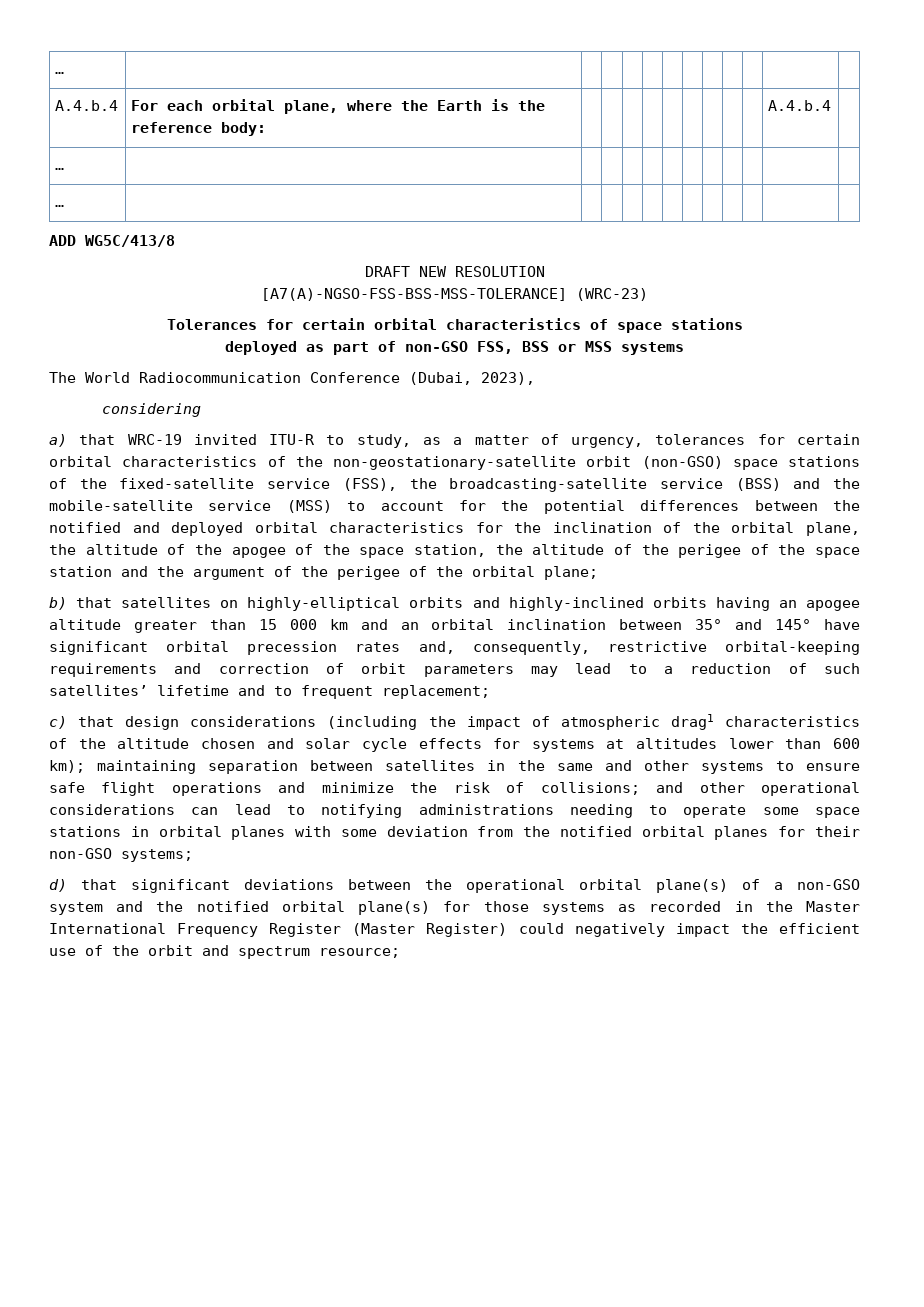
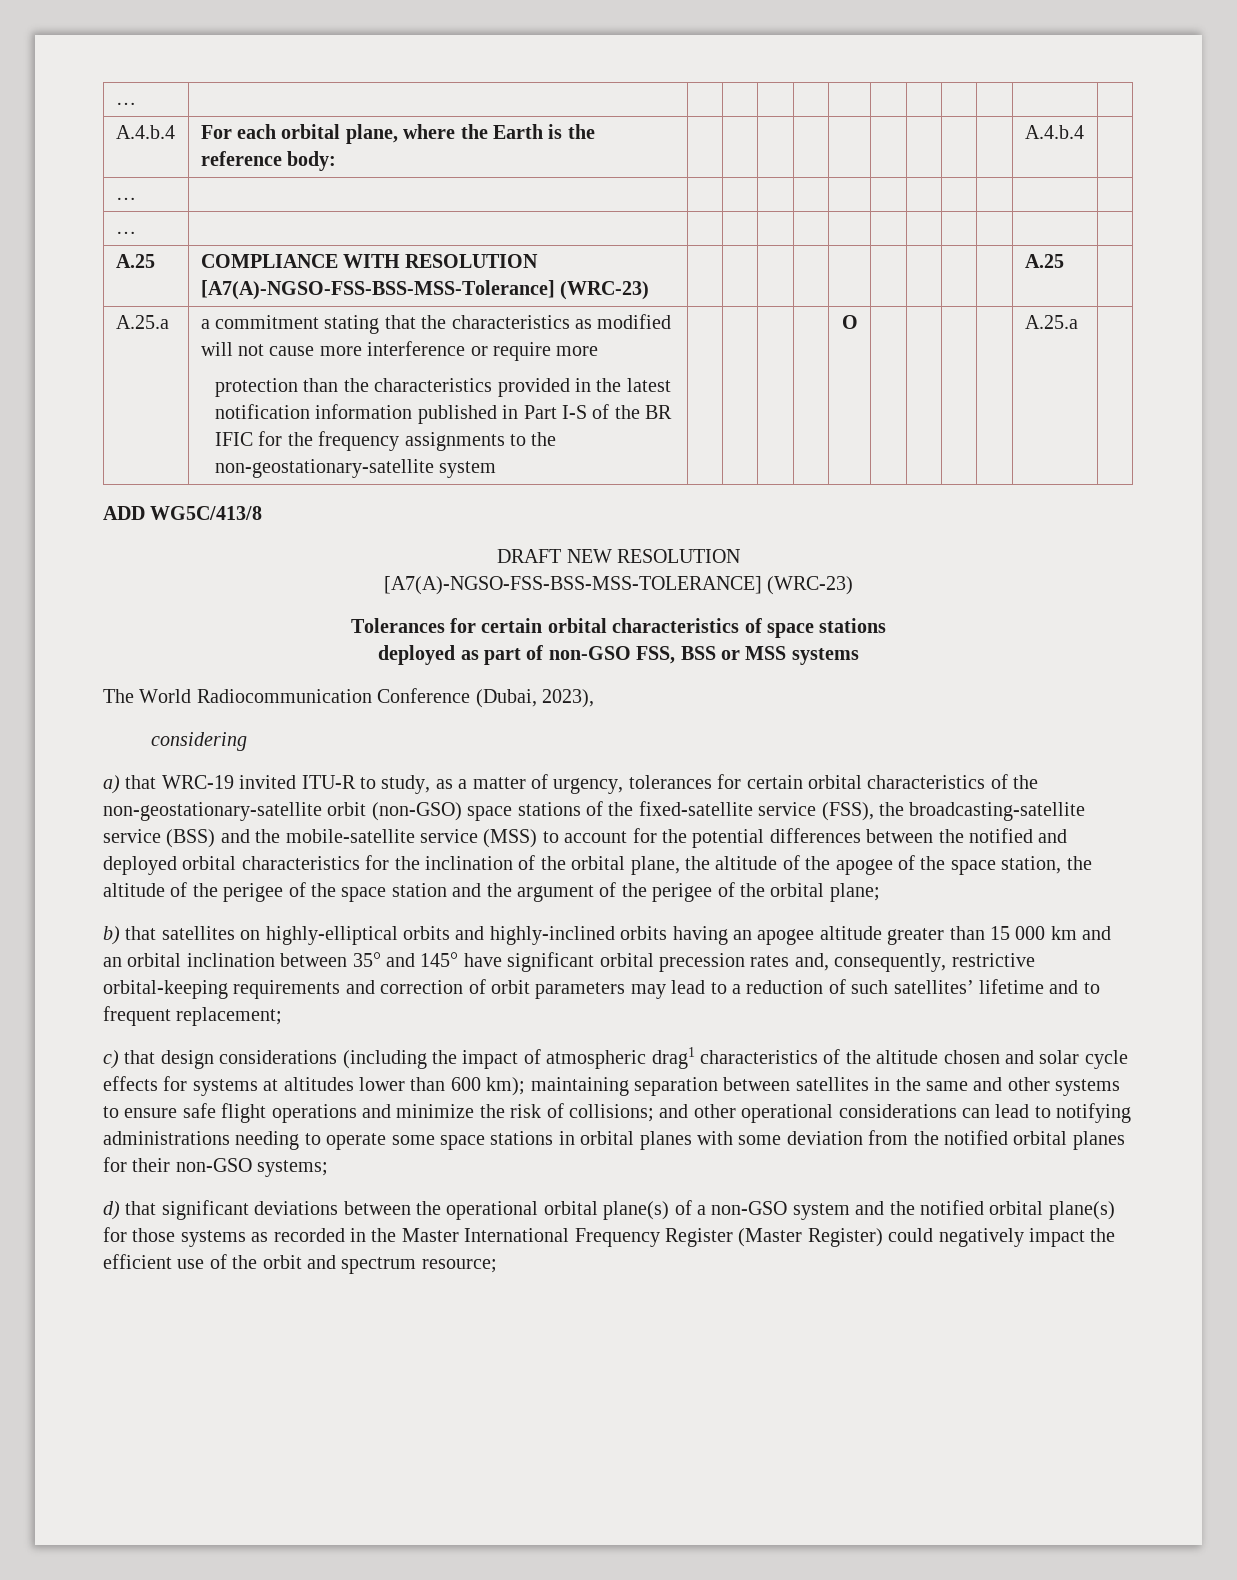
+ A.25 | COMPLIANCE WITH RESOLUTION [A7(A)-NGSO-FSS-BSS-MSS-Tolerance] (WRC-23) | | | | | | | | | | A.25 |
+ A.25.a | a commitment stating that the characteristics as modified will not cause more interference or require more
+ protection than the characteristics provided in the latest notification information published in Part I-S of the BR IFIC for the frequency assignments to the non-geostationary-satellite system | | | | | O | | | | | A.25.a

